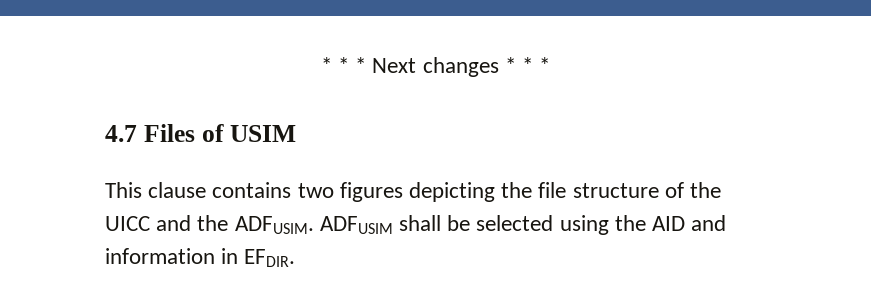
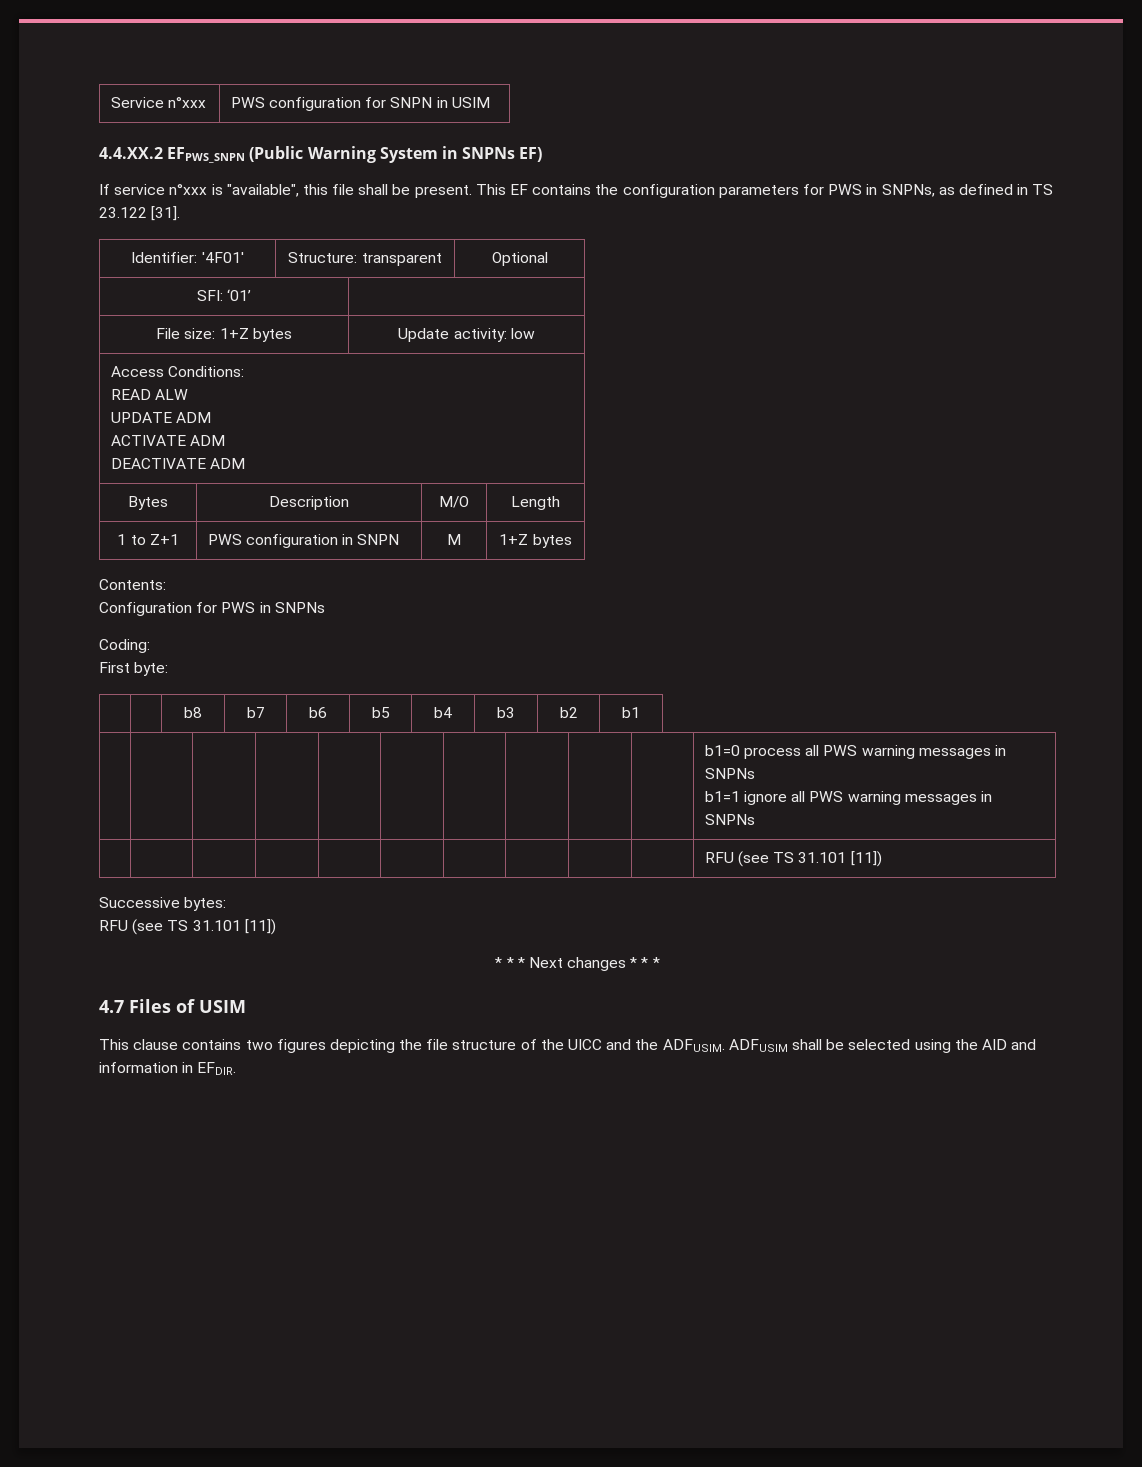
+ Service n°xxx | PWS configuration for SNPN in USIM
+ 4.4.XX.2 EFPWS_SNPN (Public Warning System in SNPNs EF)
+ If service n°xxx is "available", this file shall be present. This EF contains the configuration parameters for PWS in SNPNs, as defined in TS 23.122 [31].
+ Identifier: '4F01' | Structure: transparent | Optional
+ SFI: ‘01’ |
+ File size: 1+Z bytes | Update activity: low
+ Access Conditions:
+ READ ALW
+ UPDATE ADM
+ ACTIVATE ADM
+ DEACTIVATE ADM
+ Bytes | Description | M/O | Length
+ 1 to Z+1 | PWS configuration in SNPN | M | 1+Z bytes
+ Contents:
+ Configuration for PWS in SNPNs
+ Coding:
+ First byte:
+ | | b8 | b7 | b6 | b5 | b4 | b3 | b2 | b1
+ | | | | | | | | | | b1=0 process all PWS warning messages in SNPNs
+ b1=1 ignore all PWS warning messages in SNPNs
+ | | | | | | | | | | RFU (see TS 31.101 [11])
+ Successive bytes:
+ RFU (see TS 31.101 [11])

